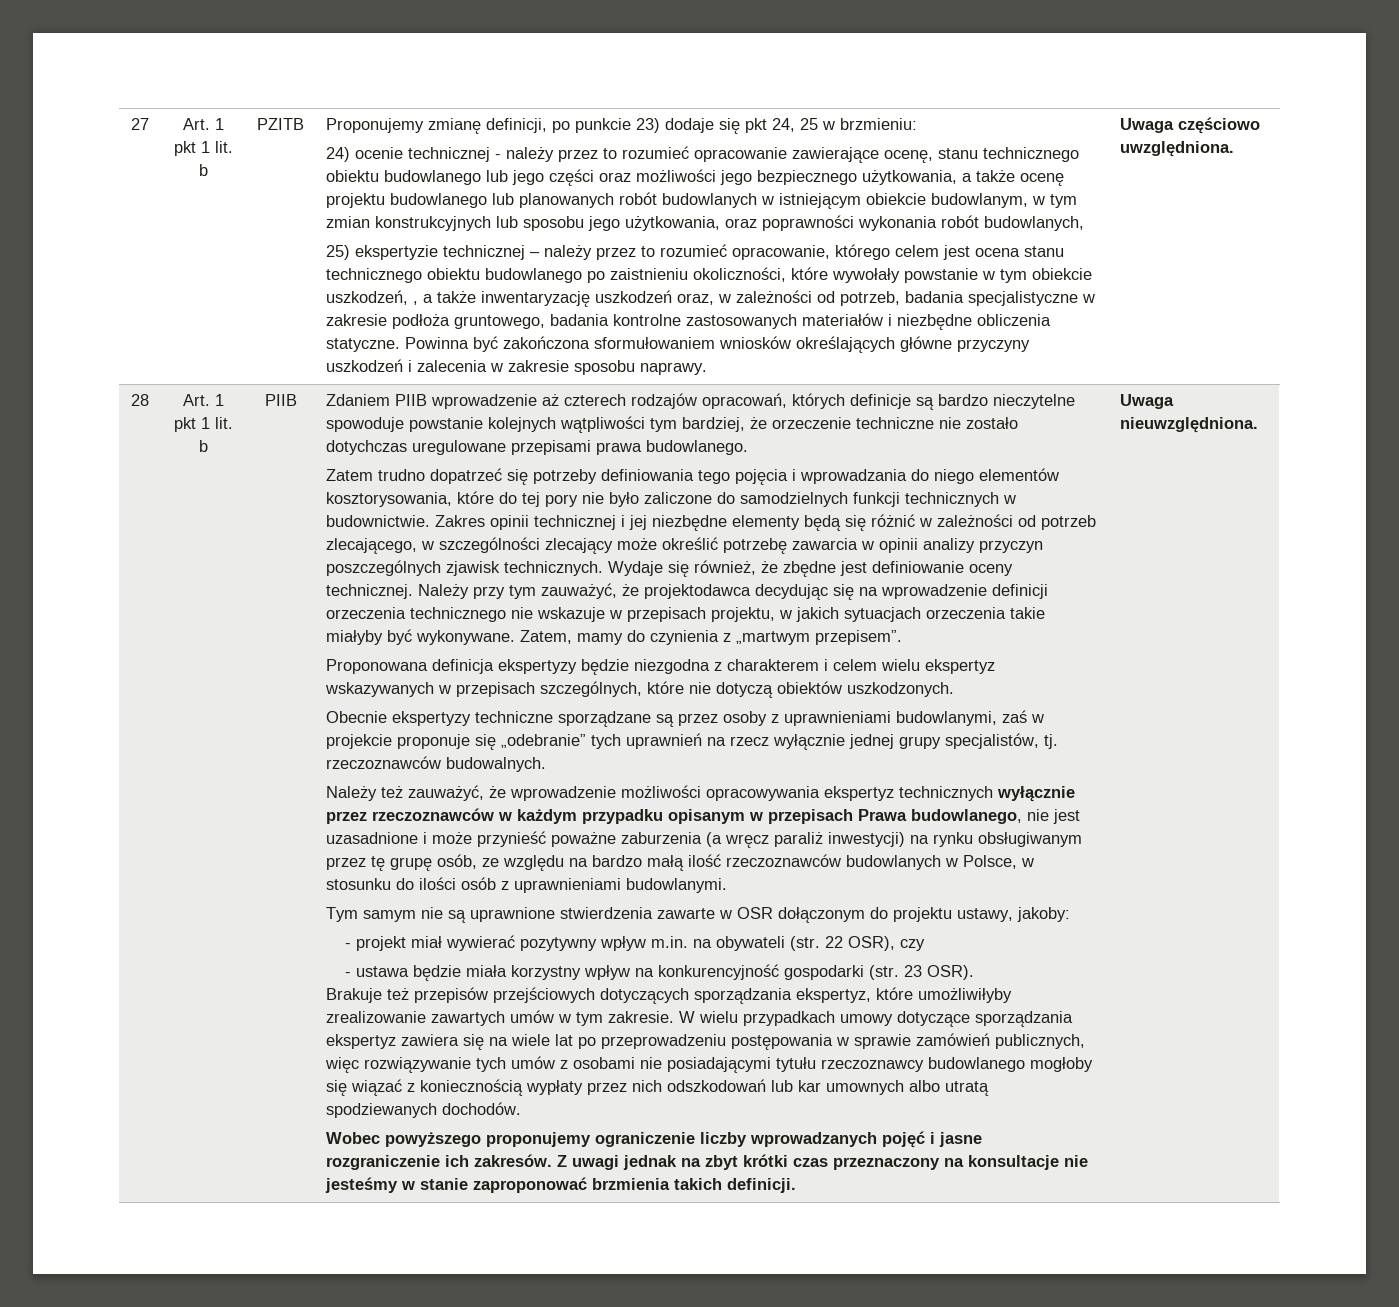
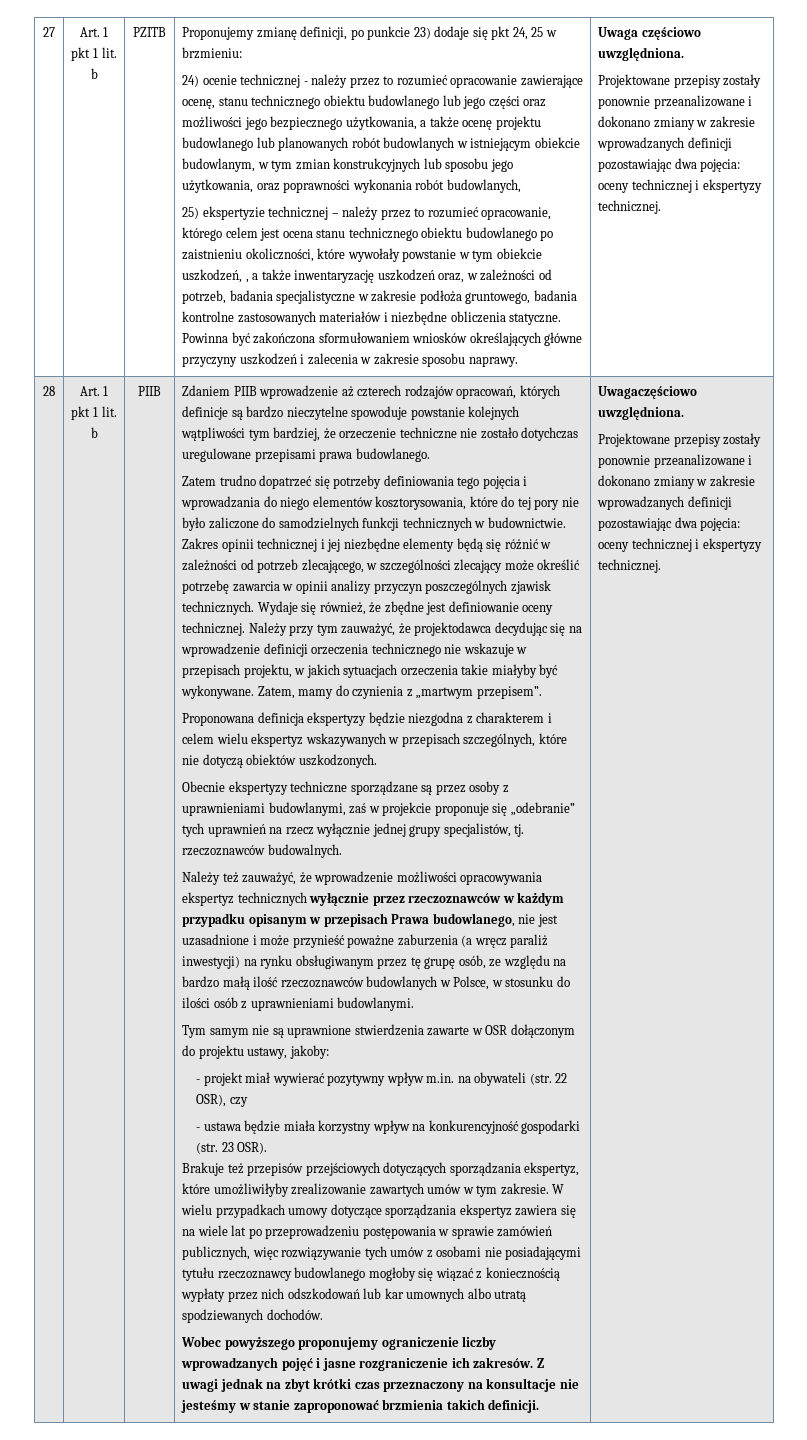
  Uwaga częściowo uwzględniona.
+ Projektowane przepisy zostały ponownie przeanalizowane i dokonano zmiany w zakresie wprowadzanych definicji pozostawiając dwa pojęcia: oceny technicznej i ekspertyzy technicznej.
- Uwaga nieuwzględniona.
+ Uwagaczęściowo uwzględniona.
+ Projektowane przepisy zostały ponownie przeanalizowane i dokonano zmiany w zakresie wprowadzanych definicji pozostawiając dwa pojęcia: oceny technicznej i ekspertyzy technicznej.

